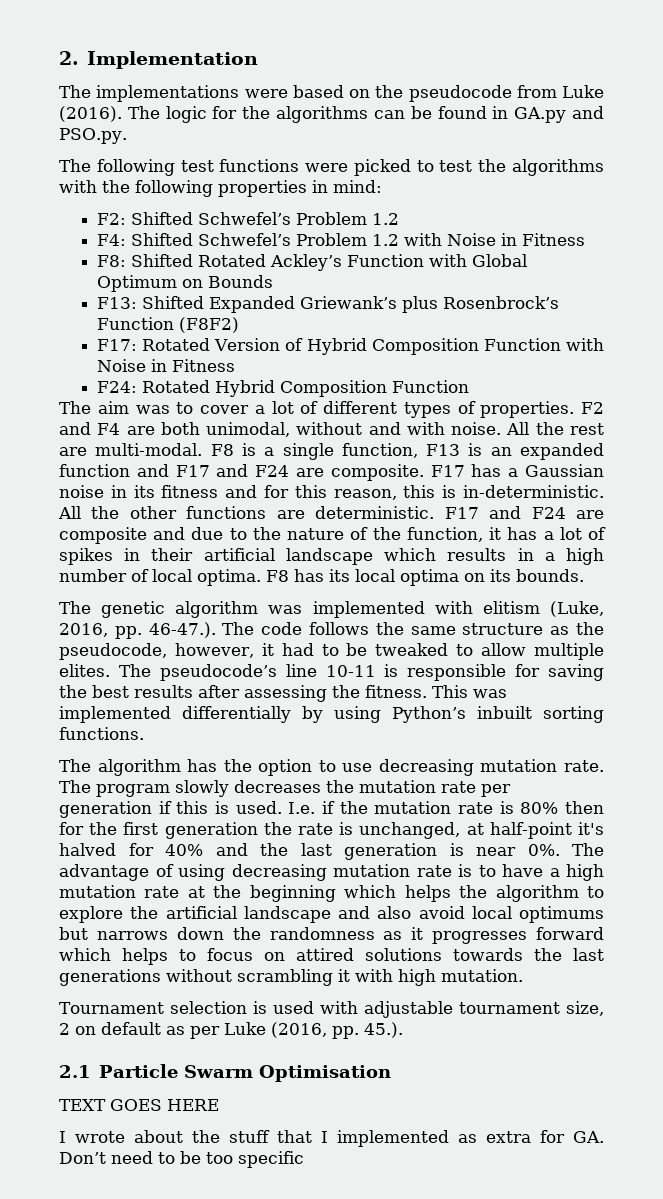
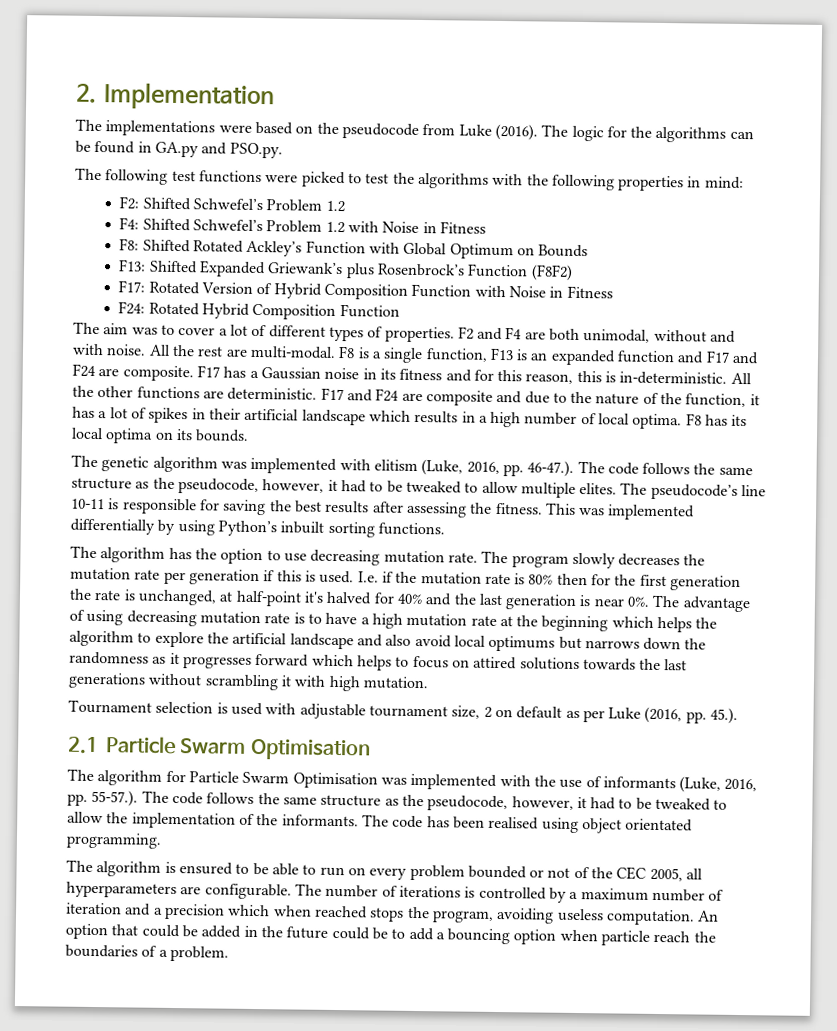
- TEXT GOES HERE
- I wrote about the stuff that I implemented as extra for GA. Don’t need to be too specific
+ The algorithm for Particle Swarm Optimisation was implemented with the use of informants (Luke, 2016, pp. 55-57.). The code follows the same structure as the pseudocode, however, it had to be tweaked to allow the implementation of the informants. The code has been realised using object orientated programming.
+ The algorithm is ensured to be able to run on every problem bounded or not of the CEC 2005, all hyperparameters are configurable. The number of iterations is controlled by a maximum number of iteration and a precision which when reached stops the program, avoiding useless computation. An option that could be added in the future could be to add a bouncing option when particle reach the boundaries of a problem.

